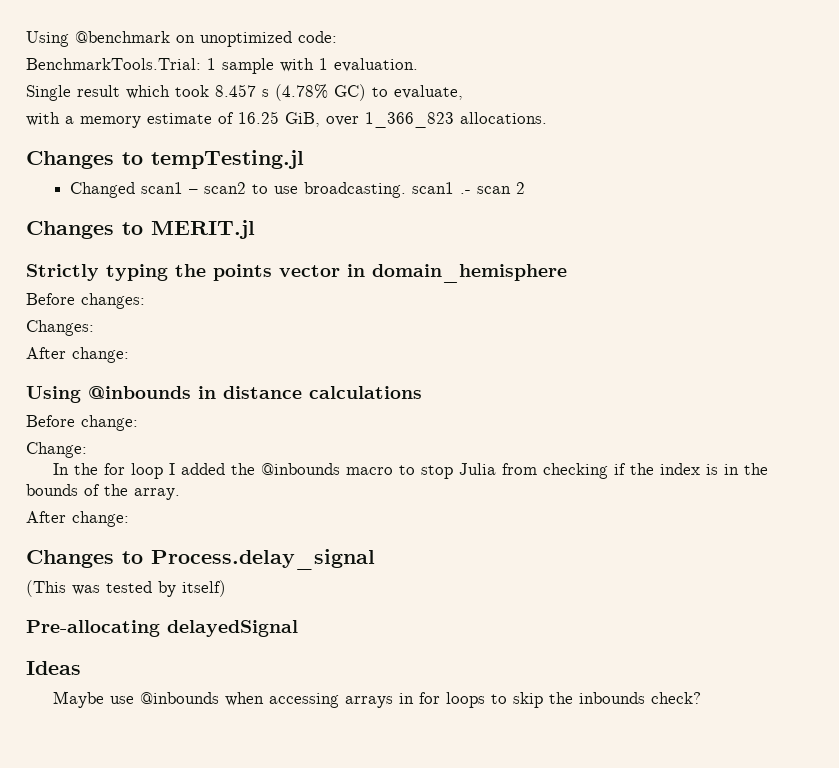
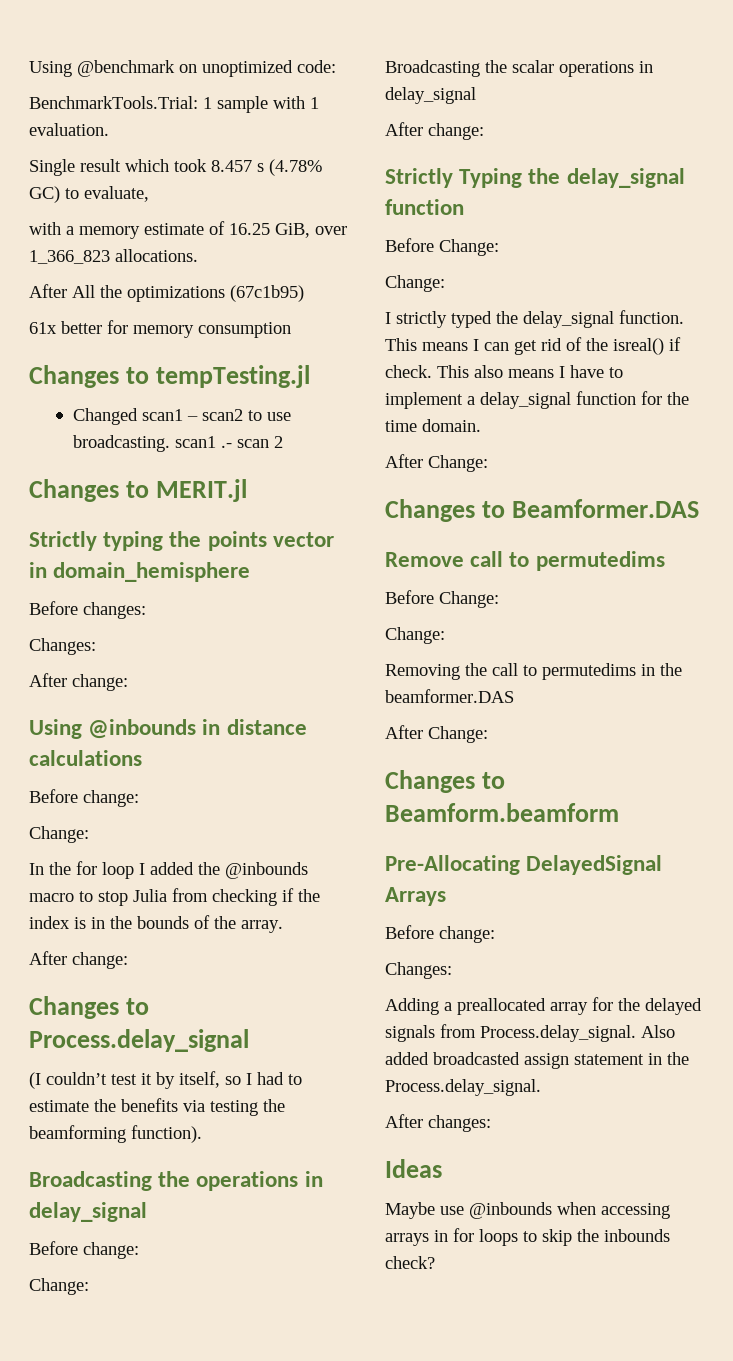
+ After All the optimizations (67c1b95)
+ 61x better for memory consumption
- (This was tested by itself)
- Pre-allocating delayedSignal
+ (I couldn’t test it by itself, so I had to estimate the benefits via testing the beamforming function).
+ Broadcasting the operations in delay_signal
+ Before change:
+ Change:
+ Broadcasting the scalar operations in delay_signal
+ After change:
+ Strictly Typing the delay_signal function
+ Before Change:
+ Change:
+ I strictly typed the delay_signal function. This means I can get rid of the isreal() if check. This also means I have to implement a delay_signal function for the time domain.
+ After Change:
+ Changes to Beamformer.DAS
+ Remove call to permutedims
+ Before Change:
+ Change:
+ Removing the call to permutedims in the beamformer.DAS
+ After Change:
+ Changes to Beamform.beamform
+ Pre-Allocating DelayedSignal Arrays
+ Before change:
+ Changes:
+ Adding a preallocated array for the delayed signals from Process.delay_signal. Also added broadcasted assign statement in the Process.delay_signal.
+ After changes:

